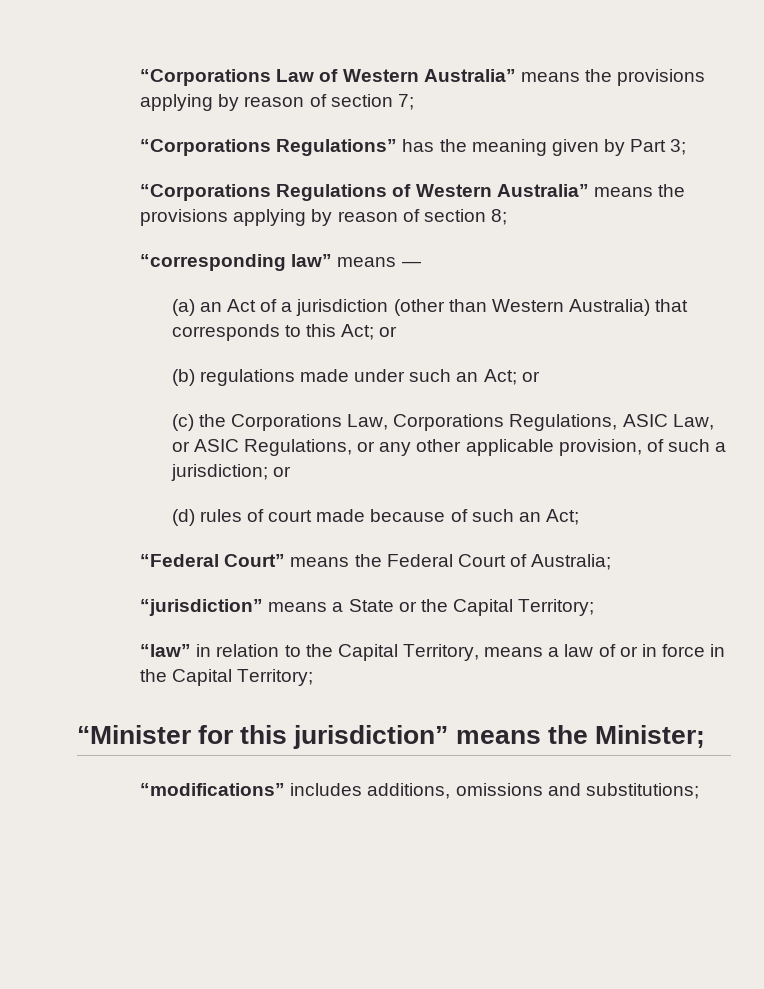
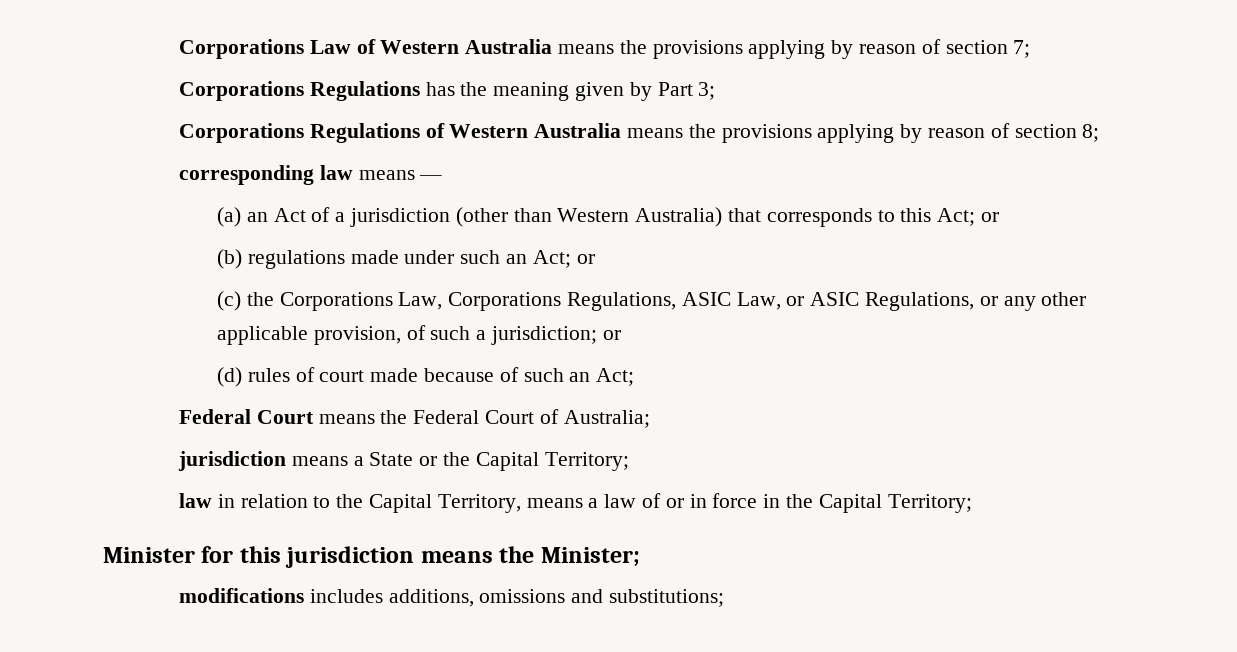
- “Corporations Law of Western Australia” means the provisions applying by reason of section 7;
+ Corporations Law of Western Australia means the provisions applying by reason of section 7;
- “Corporations Regulations” has the meaning given by Part 3;
+ Corporations Regulations has the meaning given by Part 3;
- “Corporations Regulations of Western Australia” means the provisions applying by reason of section 8;
+ Corporations Regulations of Western Australia means the provisions applying by reason of section 8;
- “corresponding law” means —
+ corresponding law means —
- “Federal Court” means the Federal Court of Australia;
+ Federal Court means the Federal Court of Australia;
- “jurisdiction” means a State or the Capital Territory;
+ jurisdiction means a State or the Capital Territory;
- “law” in relation to the Capital Territory, means a law of or in force in the Capital Territory;
+ law in relation to the Capital Territory, means a law of or in force in the Capital Territory;
- “Minister for this jurisdiction” means the Minister;
+ Minister for this jurisdiction means the Minister;
- “modifications” includes additions, omissions and substitutions;
+ modifications includes additions, omissions and substitutions;

